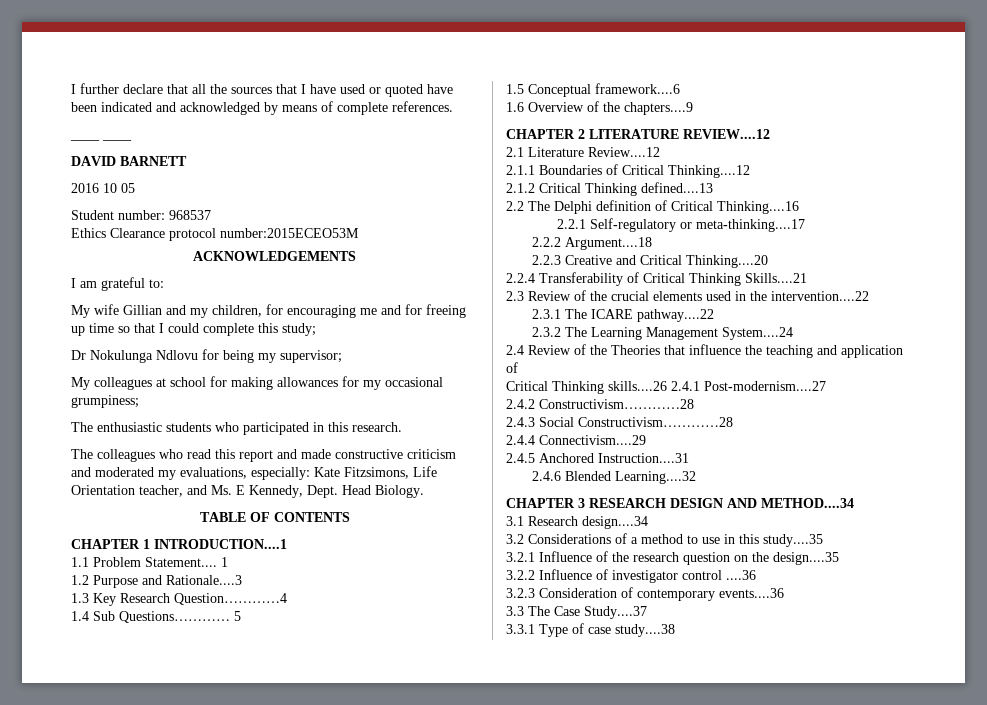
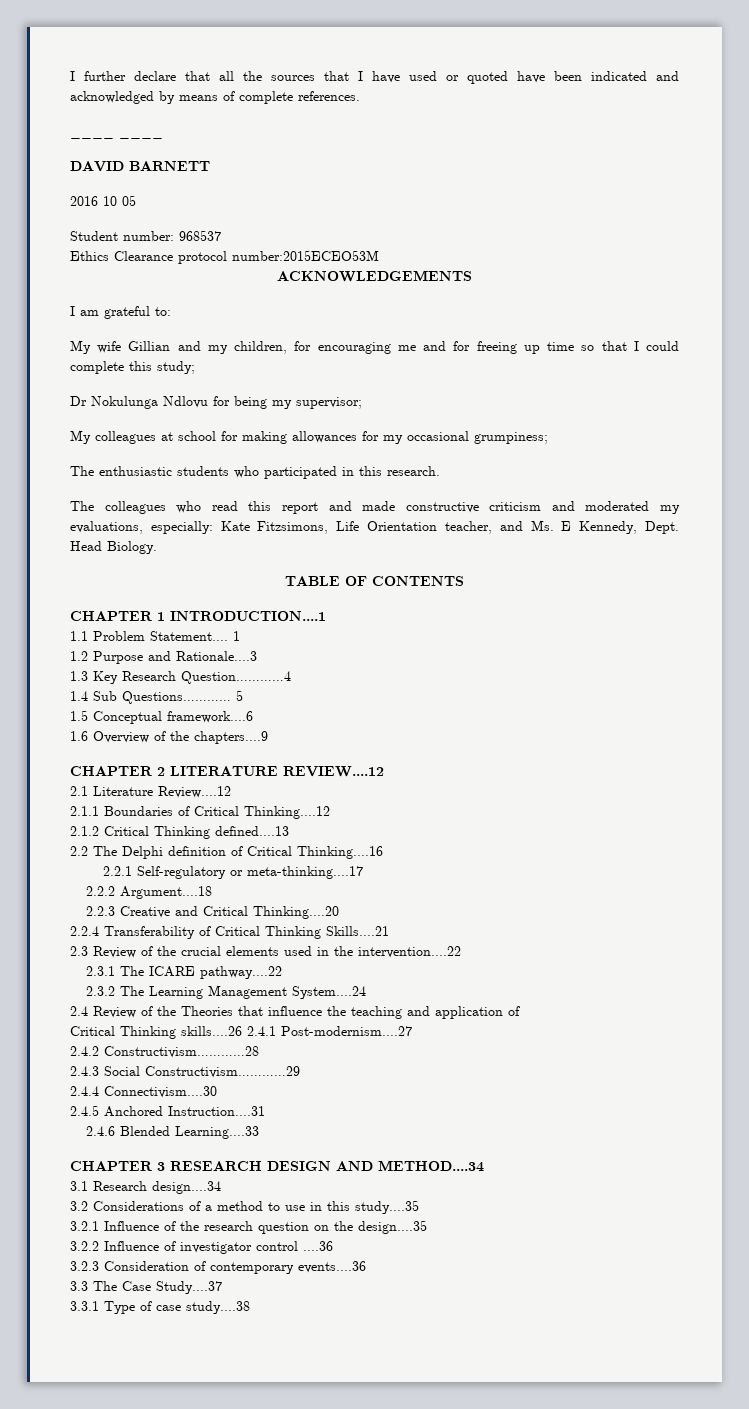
- 2.4.3 Social Constructivism…………28
+ 2.4.3 Social Constructivism…………29
- 2.4.4 Connectivism....29
+ 2.4.4 Connectivism....30
- 2.4.6 Blended Learning....32
+ 2.4.6 Blended Learning....33

